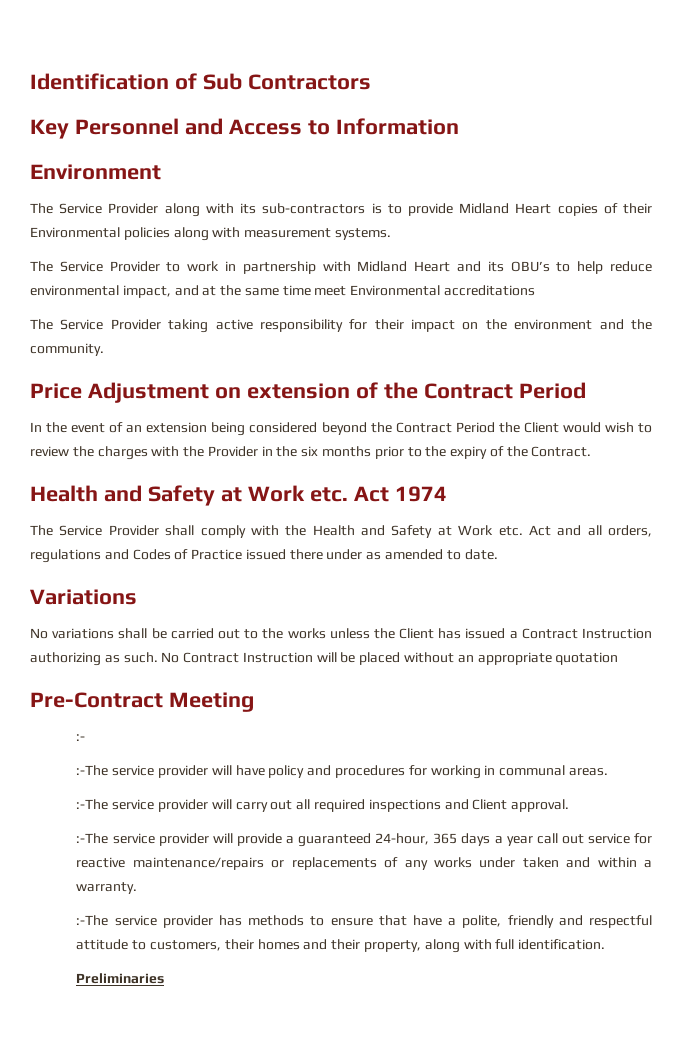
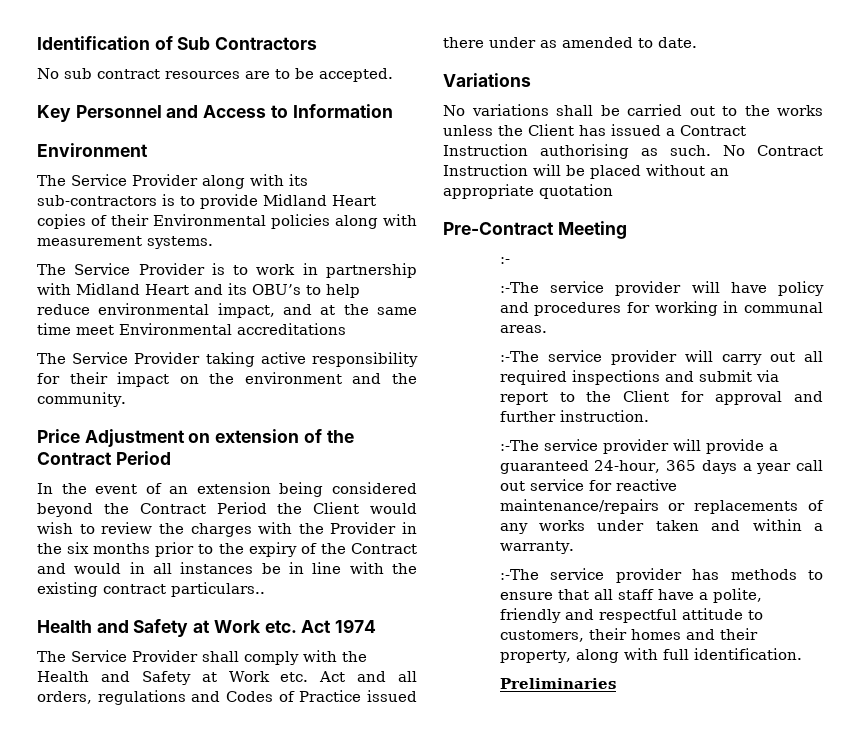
+ No sub contract resources are to be accepted.
- The Service Provider to work in partnership with Midland Heart and its OBU’s to help reduce environmental impact, and at the same time meet Environmental accreditations
+ The Service Provider is to work in partnership with Midland Heart and its OBU’s to help reduce environmental impact, and at the same time meet Environmental accreditations
- In the event of an extension being considered beyond the Contract Period the Client would wish to review the charges with the Provider in the six months prior to the expiry of the Contract.
+ In the event of an extension being considered beyond the Contract Period the Client would wish to review the charges with the Provider in the six months prior to the expiry of the Contract and would in all instances be in line with the existing contract particulars..
- No variations shall be carried out to the works unless the Client has issued a Contract Instruction authorizing as such.
+ No variations shall be carried out to the works unless the Client has issued a Contract Instruction authorising as such.
- :-The service provider will carry out all required inspections and Client approval.
+ :-The service provider will carry out all required inspections and submit via report to the Client for approval and further instruction.
- :-The service provider has methods to ensure that have a polite, friendly and respectful attitude to customers, their homes and their property, along with full identification.
+ :-The service provider has methods to ensure that all staff have a polite, friendly and respectful attitude to customers, their homes and their property, along with full identification.

